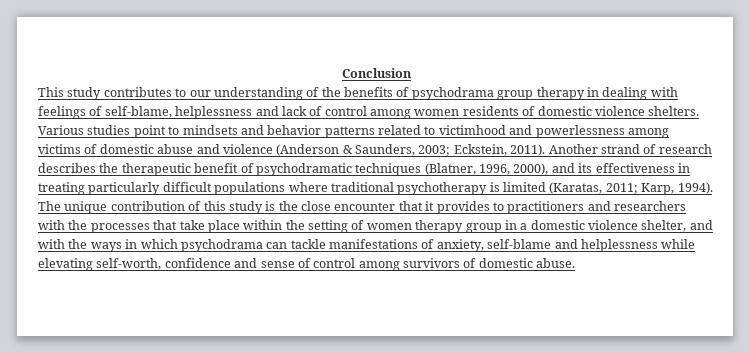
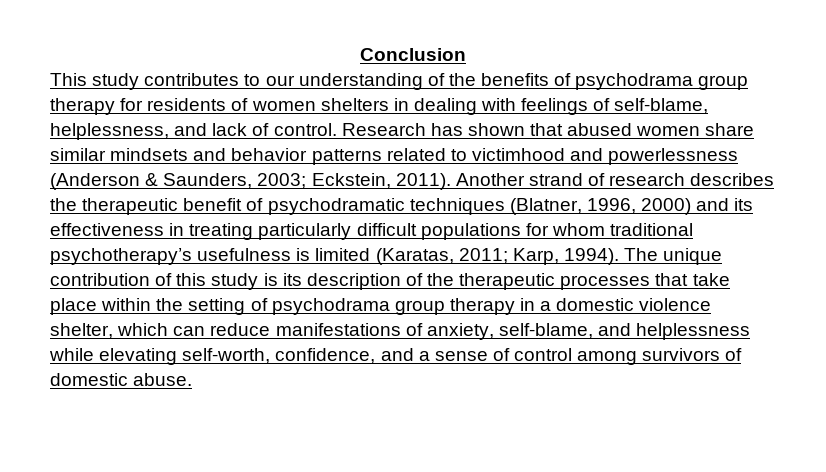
- This study contributes to our understanding of the benefits of psychodrama group therapy in dealing with feelings of self-blame, helplessness and lack of control among women residents of domestic violence shelters. Various studies point to mindsets and behavior patterns related to victimhood and powerlessness among victims of domestic abuse and violence (Anderson & Saunders, 2003; Eckstein, 2011).
+ This study contributes to our understanding of the benefits of psychodrama group therapy for residents of women shelters in dealing with feelings of self-blame, helplessness, and lack of control. Research has shown that abused women share similar mindsets and behavior patterns related to victimhood and powerlessness (Anderson & Saunders, 2003; Eckstein, 2011).
- Another strand of research describes the therapeutic benefit of psychodramatic techniques (Blatner, 1996, 2000), and its effectiveness in treating particularly difficult populations where traditional psychotherapy is limited (Karatas, 2011; Karp, 1994).
+ Another strand of research describes the therapeutic benefit of psychodramatic techniques (Blatner, 1996, 2000) and its effectiveness in treating particularly difficult populations for whom traditional psychotherapy’s usefulness is limited (Karatas, 2011; Karp, 1994).
- The unique contribution of this study is the close encounter that it provides to practitioners and researchers with the processes that take place within the setting of women therapy group in a domestic violence shelter, and with the ways in which psychodrama can tackle manifestations of anxiety, self-blame and helplessness while elevating self-worth, confidence and sense of control among survivors of domestic abuse.
+ The unique contribution of this study is its description of the therapeutic processes that take place within the setting of psychodrama group therapy in a domestic violence shelter, which can reduce manifestations of anxiety, self-blame, and helplessness while elevating self-worth, confidence, and a sense of control among survivors of domestic abuse.

